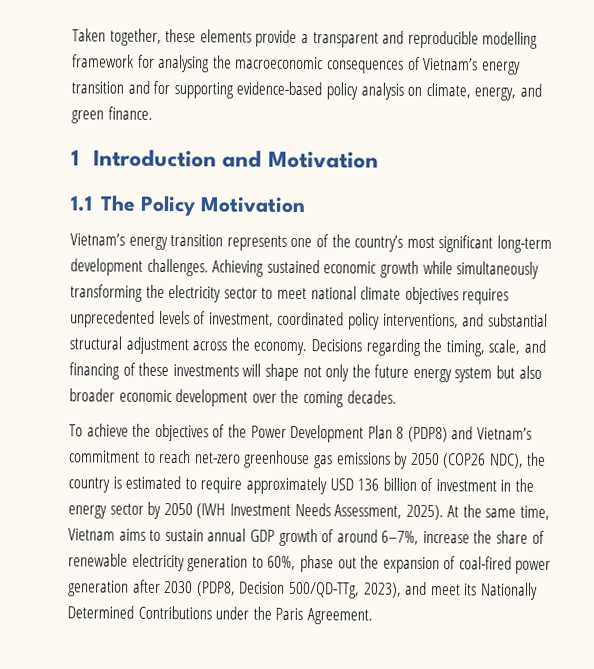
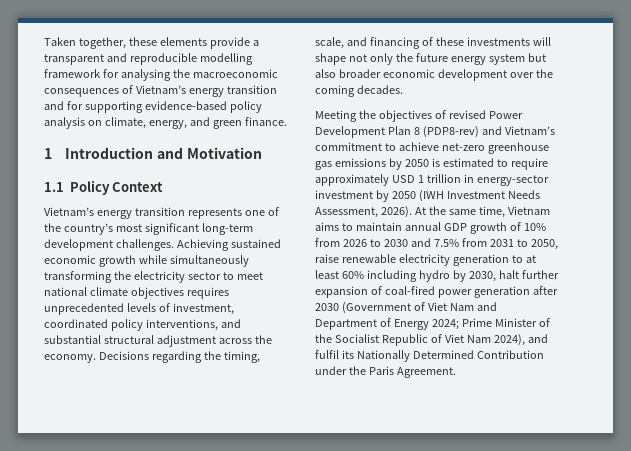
- 1.1 The Policy Motivation
+ 1.1 Policy Context
- To achieve the objectives of the Power Development Plan 8 (PDP8) and Vietnam’s commitment to reach net-zero greenhouse gas emissions by 2050 (COP26 NDC), the country is estimated to require approximately USD 136 billion of investment in the energy sector by 2050 (IWH Investment Needs Assessment, 2025).
+ Meeting the objectives of revised Power Development Plan 8 (PDP8-rev) and Vietnam’s commitment to achieve net-zero greenhouse gas emissions by 2050 is estimated to require approximately USD 1 trillion in energy-sector investment by 2050 (IWH Investment Needs Assessment, 2026).
- At the same time, Vietnam aims to sustain annual GDP growth of around 6–7%, increase the share of renewable electricity generation to 60%, phase out the expansion of coal-fired power generation after 2030 (PDP8, Decision 500/QD-TTg, 2023), and meet its Nationally Determined Contributions under the Paris Agreement.
+ At the same time, Vietnam aims to maintain annual GDP growth of 10% from 2026 to 2030 and 7.5% from 2031 to 2050, raise renewable electricity generation to at least 60% including hydro by 2030, halt further expansion of coal-fired power generation after 2030 (Government of Viet Nam and Department of Energy 2024; Prime Minister of the Socialist Republic of Viet Nam 2024), and fulfil its Nationally Determined Contribution under the Paris Agreement.

